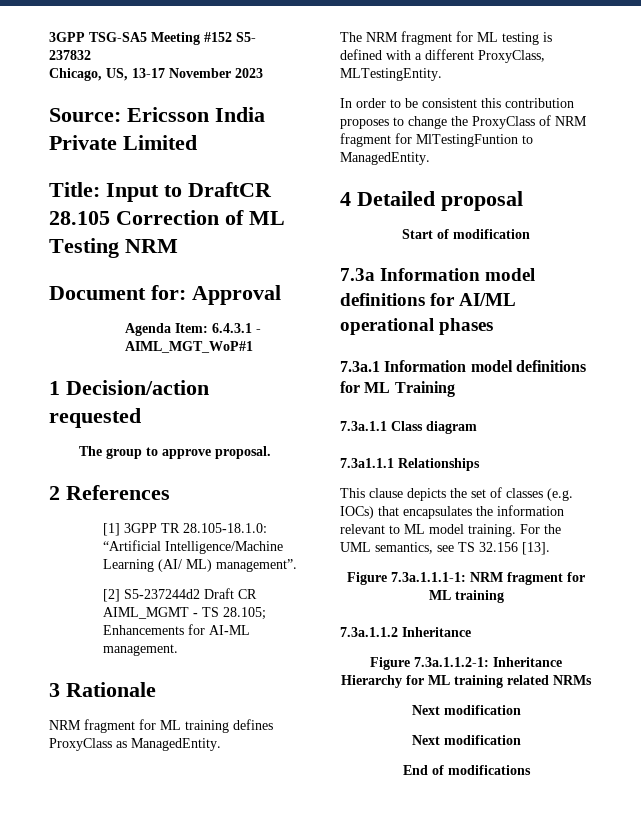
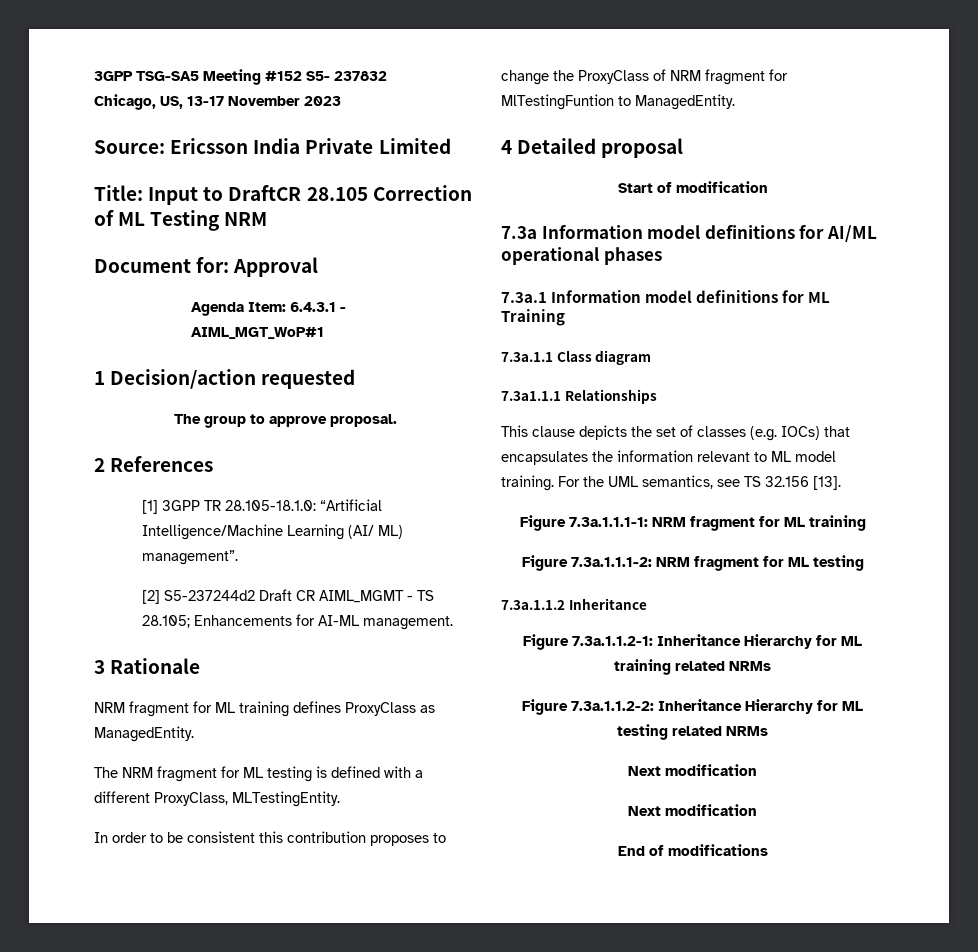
+ Figure 7.3a.1.1.1-2: NRM fragment for ML testing
+ Figure 7.3a.1.1.2-2: Inheritance Hierarchy for ML testing related NRMs

